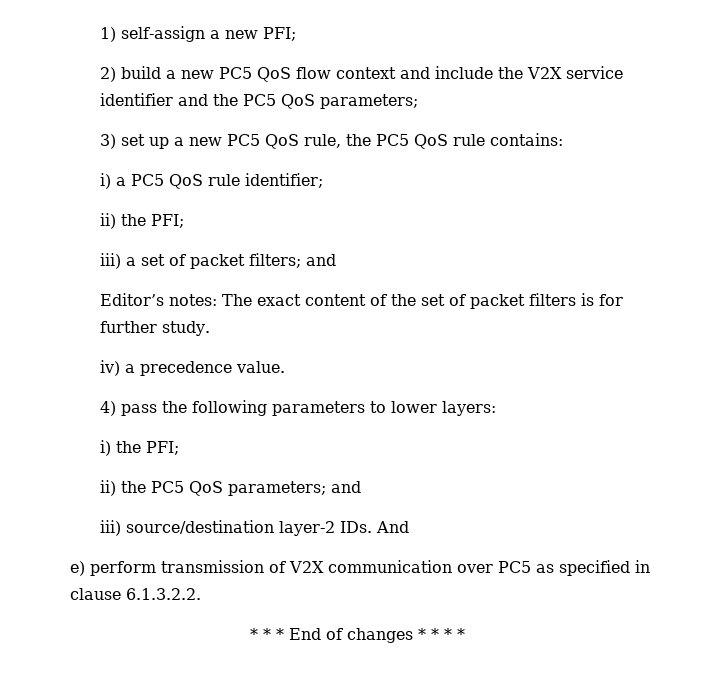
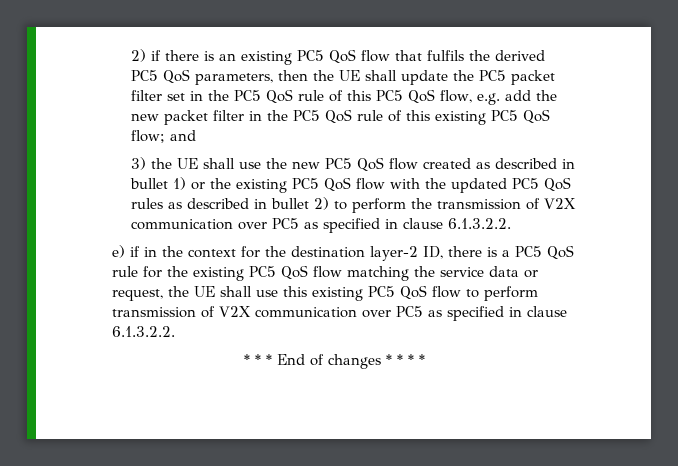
- 1) self-assign a new PFI;
- 2) build a new PC5 QoS flow context and include the V2X service identifier and the PC5 QoS parameters;
- 3) set up a new PC5 QoS rule, the PC5 QoS rule contains:
- i) a PC5 QoS rule identifier;
- ii) the PFI;
- iii) a set of packet filters; and
- Editor’s notes: The exact content of the set of packet filters is for further study.
- iv) a precedence value.
- 4) pass the following parameters to lower layers:
- i) the PFI;
- ii) the PC5 QoS parameters; and
- iii) source/destination layer-2 IDs. And
- e) perform transmission of V2X communication over PC5 as specified in clause 6.1.3.2.2.
+ 2) if there is an existing PC5 QoS flow that fulfils the derived PC5 QoS parameters, then the UE shall update the PC5 packet filter set in the PC5 QoS rule of this PC5 QoS flow, e.g. add the new packet filter in the PC5 QoS rule of this existing PC5 QoS flow; and
+ 3) the UE shall use the new PC5 QoS flow created as described in bullet 1) or the existing PC5 QoS flow with the updated PC5 QoS rules as described in bullet 2) to perform the transmission of V2X communication over PC5 as specified in clause 6.1.3.2.2.
+ e) if in the context for the destination layer-2 ID, there is a PC5 QoS rule for the existing PC5 QoS flow matching the service data or request, the UE shall use this existing PC5 QoS flow to perform transmission of V2X communication over PC5 as specified in clause 6.1.3.2.2.

